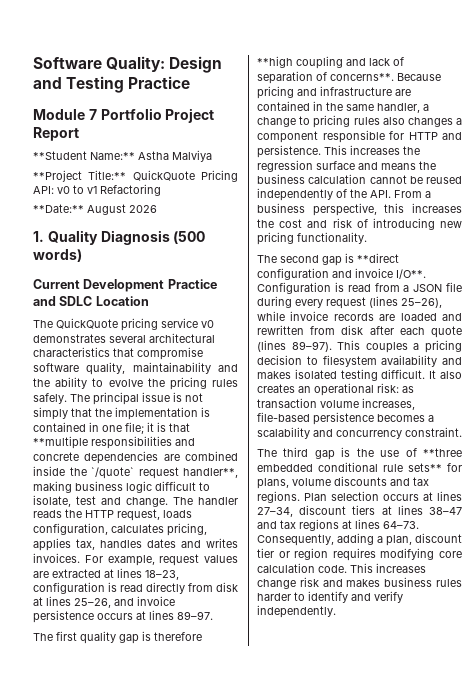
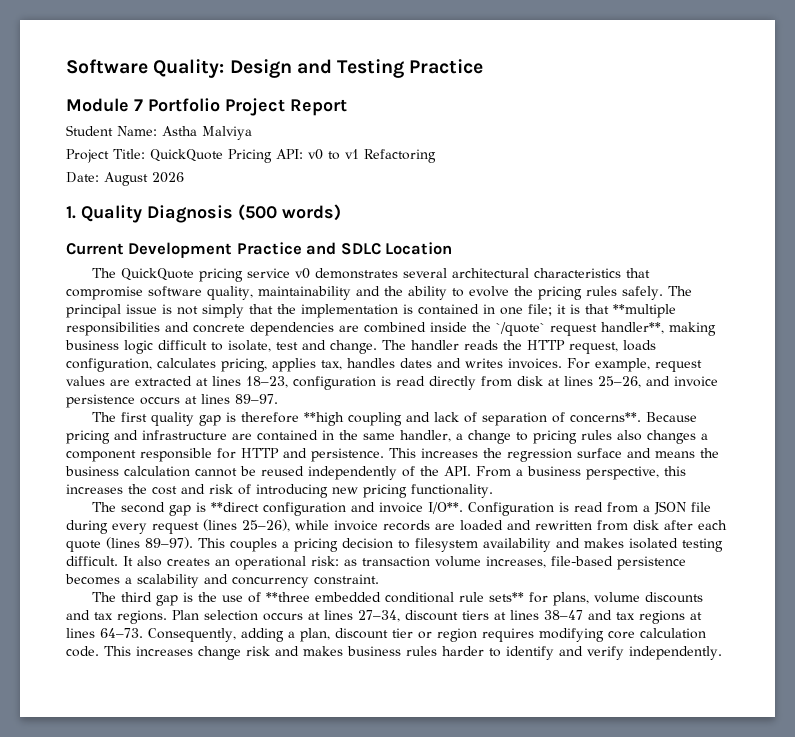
- **Student Name:** Astha Malviya
+ Student Name: Astha Malviya
- **Project Title:** QuickQuote Pricing API: v0 to v1 Refactoring
+ Project Title: QuickQuote Pricing API: v0 to v1 Refactoring
- **Date:** August 2026
+ Date: August 2026

